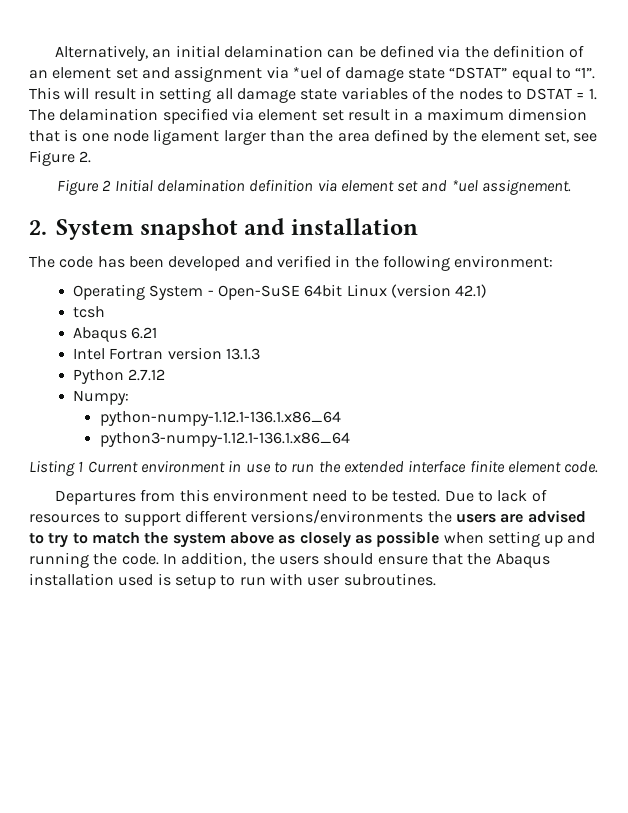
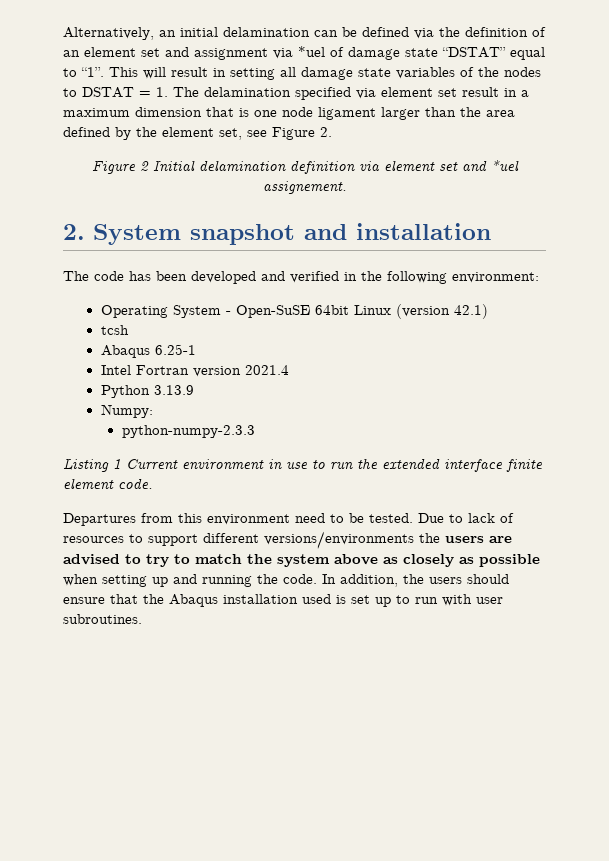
- Abaqus 6.21
+ Abaqus 6.25-1
- Intel Fortran version 13.1.3
+ Intel Fortran version 2021.4
- Python 2.7.12
+ Python 3.13.9
- python-numpy-1.12.1-136.1.x86_64
- python3-numpy-1.12.1-136.1.x86_64
+ python-numpy-2.3.3
- In addition, the users should ensure that the Abaqus installation used is setup to run with user subroutines.
+ In addition, the users should ensure that the Abaqus installation used is set up to run with user subroutines.

